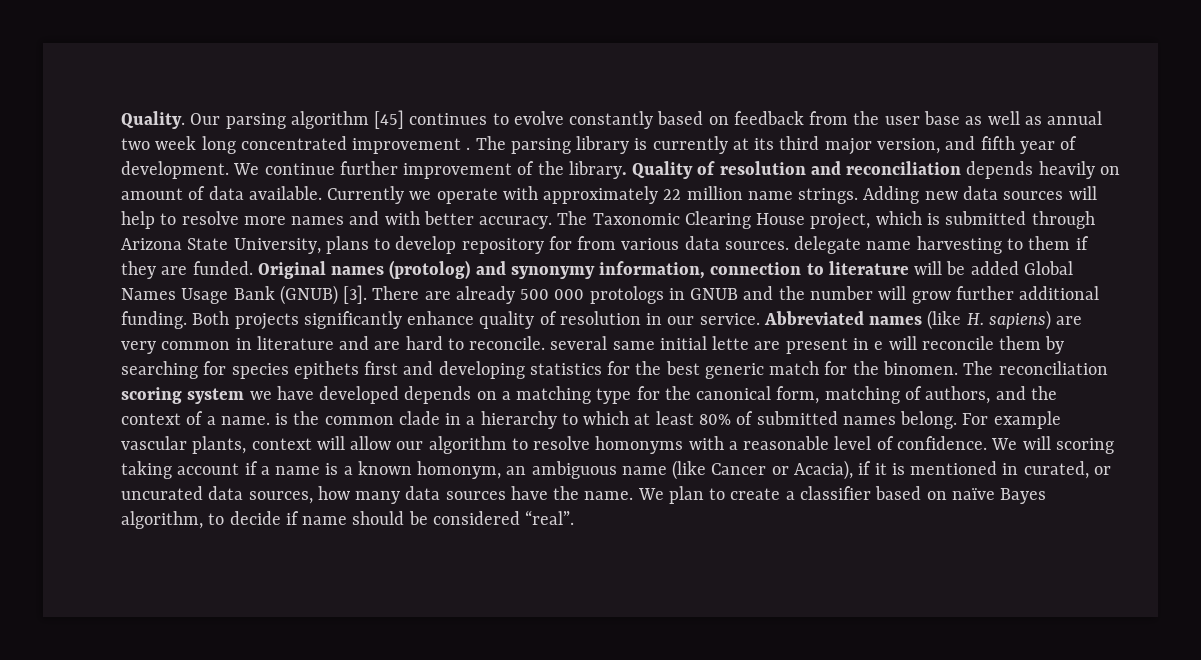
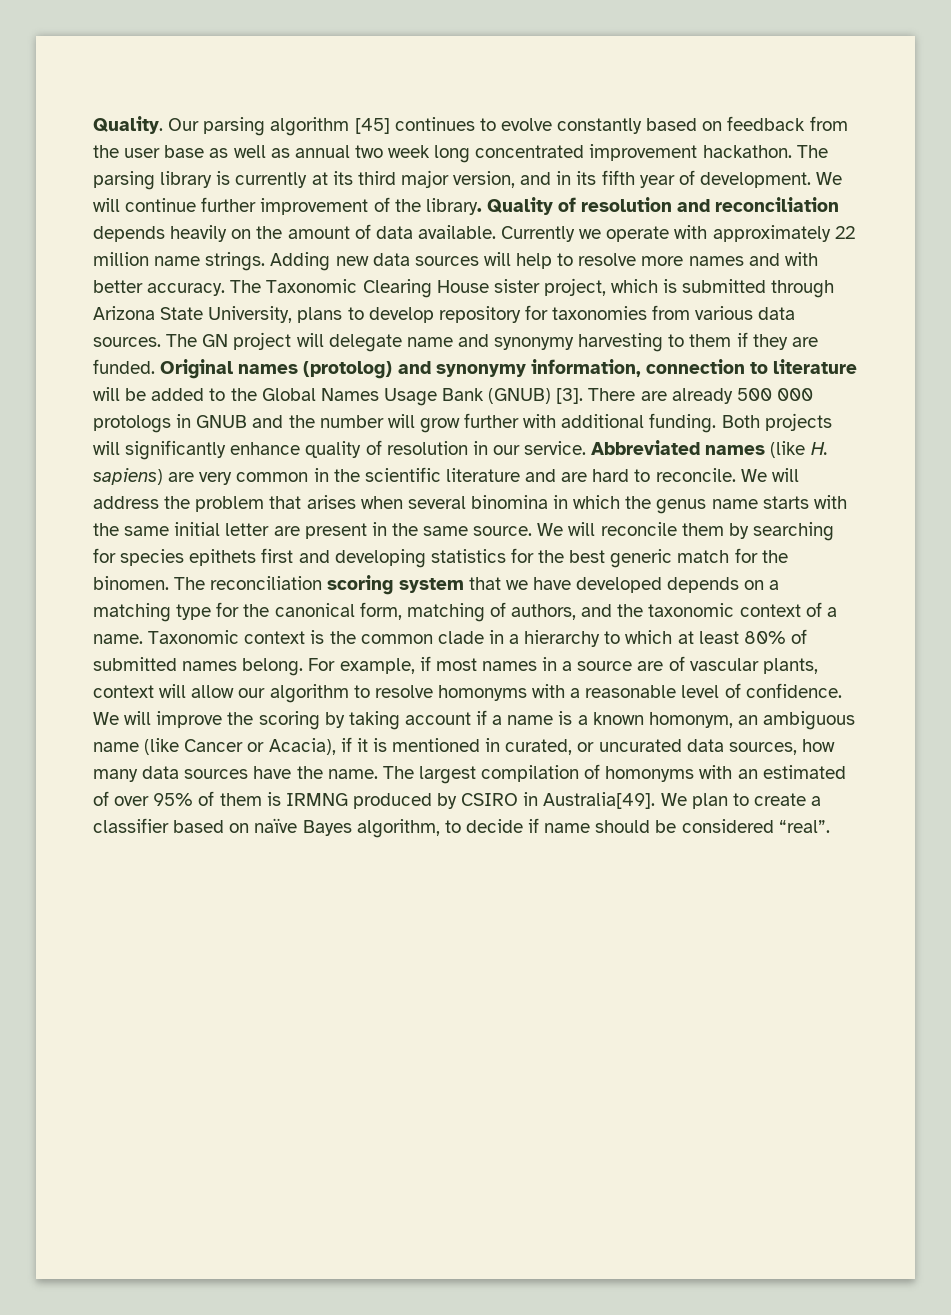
- Our parsing algorithm [45] continues to evolve constantly based on feedback from the user base as well as annual two week long concentrated improvement .
+ Our parsing algorithm [45] continues to evolve constantly based on feedback from the user base as well as annual two week long concentrated improvement hackathon.
- The parsing library is currently at its third major version, and fifth year of development.
+ The parsing library is currently at its third major version, and in its fifth year of development.
- We continue further improvement of the library.
+ We will continue further improvement of the library.
- Quality of resolution and reconciliation depends heavily on amount of data available.
+ Quality of resolution and reconciliation depends heavily on the amount of data available.
- The Taxonomic Clearing House project, which is submitted through Arizona State University, plans to develop repository for from various data sources. delegate name harvesting to them if they are funded.
+ The Taxonomic Clearing House sister project, which is submitted through Arizona State University, plans to develop repository for taxonomies from various data sources. The GN project will delegate name and synonymy harvesting to them if they are funded.
- Original names (protolog) and synonymy information, connection to literature will be added Global Names Usage Bank (GNUB) [3].
+ Original names (protolog) and synonymy information, connection to literature will be added to the Global Names Usage Bank (GNUB) [3].
- There are already 500 000 protologs in GNUB and the number will grow further additional funding.
+ There are already 500 000 protologs in GNUB and the number will grow further with additional funding.
- Both projects significantly enhance quality of resolution in our service.
+ Both projects will significantly enhance quality of resolution in our service.
- Abbreviated names (like H. sapiens) are very common in literature and are hard to reconcile. several same initial lette are present in e will reconcile them by searching for species epithets first and developing statistics for the best generic match for the binomen.
+ Abbreviated names (like H. sapiens) are very common in the scientific literature and are hard to reconcile. We will address the problem that arises when several binomina in which the genus name starts with the same initial letter are present in the same source. We will reconcile them by searching for species epithets first and developing statistics for the best generic match for the binomen.
- The reconciliation scoring system we have developed depends on a matching type for the canonical form, matching of authors, and the context of a name. is the common clade in a hierarchy to which at least 80% of submitted names belong.
+ The reconciliation scoring system that we have developed depends on a matching type for the canonical form, matching of authors, and the taxonomic context of a name. Taxonomic context is the common clade in a hierarchy to which at least 80% of submitted names belong.
- For example vascular plants, context will allow our algorithm to resolve homonyms with a reasonable level of confidence.
+ For example, if most names in a source are of vascular plants, context will allow our algorithm to resolve homonyms with a reasonable level of confidence.
- We will scoring taking account if a name is a known homonym, an ambiguous name (like Cancer or Acacia), if it is mentioned in curated, or uncurated data sources, how many data sources have the name.
+ We will improve the scoring by taking account if a name is a known homonym, an ambiguous name (like Cancer or Acacia), if it is mentioned in curated, or uncurated data sources, how many data sources have the name.
+ The largest compilation of homonyms with an estimated of over 95% of them is IRMNG produced by CSIRO in Australia[49].

